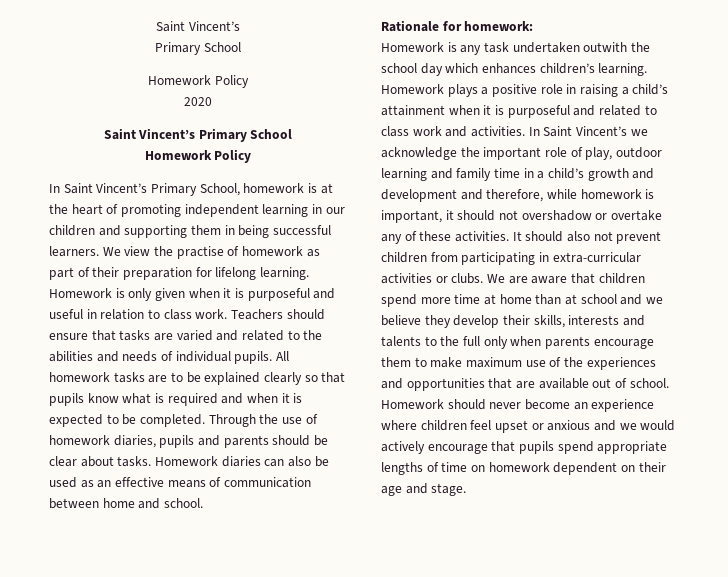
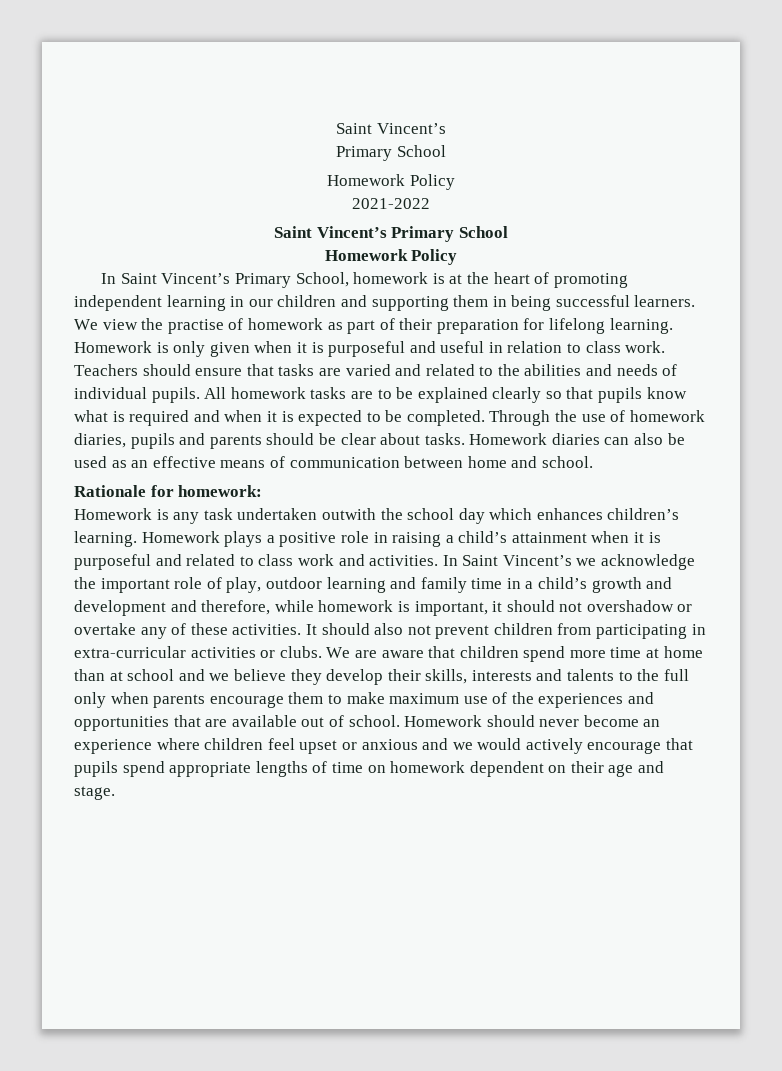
- 2020
+ 2021-2022

